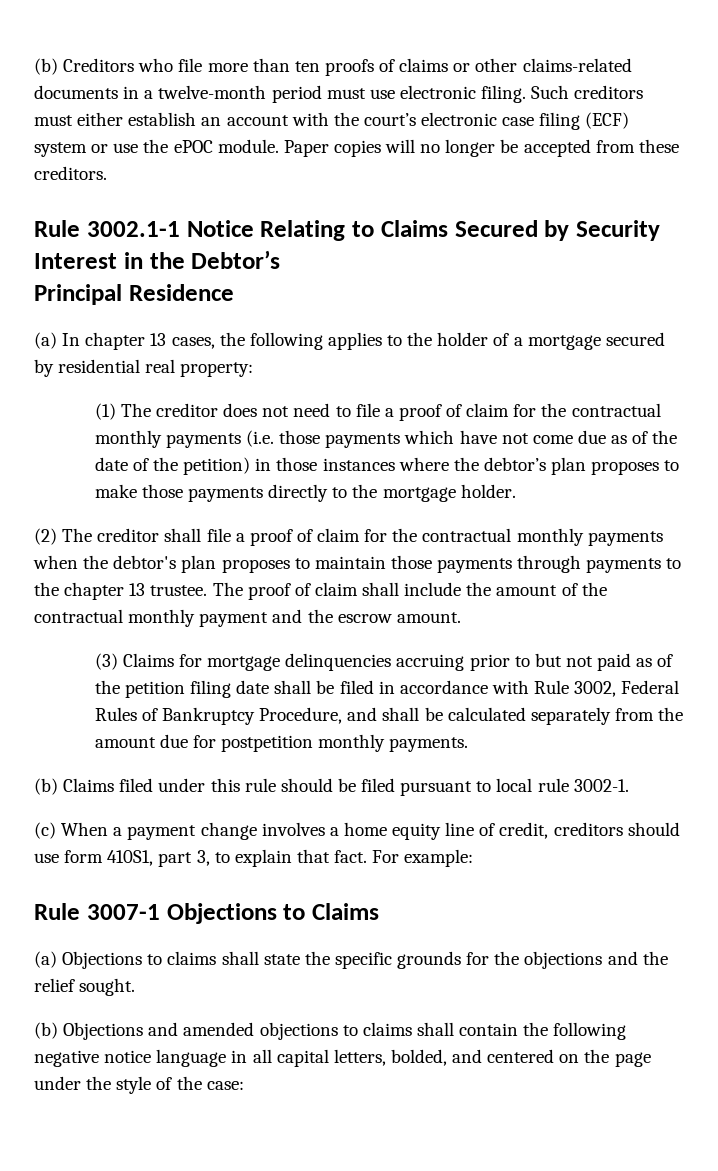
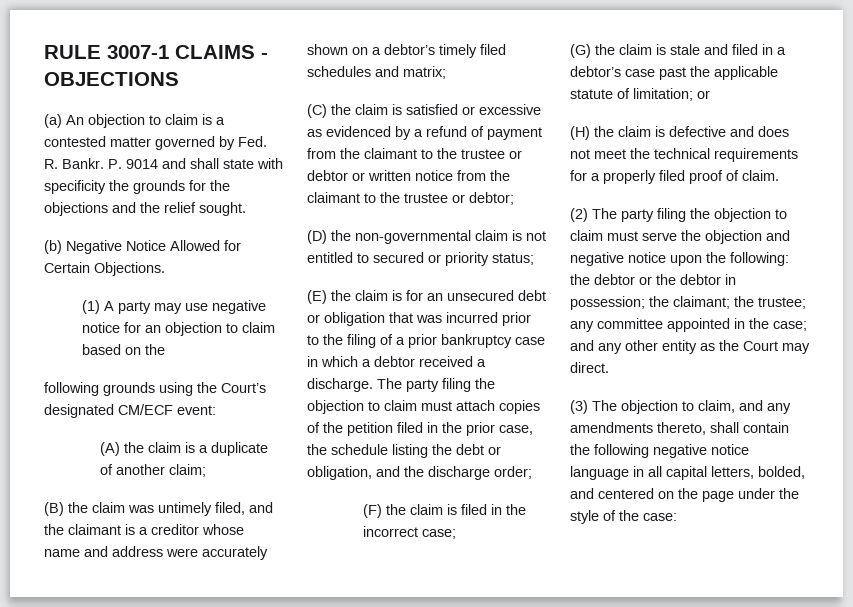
- (b) Creditors who file more than ten proofs of claims or other claims-related documents in a twelve-month period must use electronic filing. Such creditors must either establish an account with the court’s electronic case filing (ECF) system or use the ePOC module. Paper copies will no longer be accepted from these creditors.
- Rule 3002.1-1 Notice Relating to Claims Secured by Security Interest in the Debtor’s
- Principal Residence
- (a) In chapter 13 cases, the following applies to the holder of a mortgage secured by residential real property:
- (1) The creditor does not need to file a proof of claim for the contractual monthly payments (i.e. those payments which have not come due as of the date of the petition) in those instances where the debtor’s plan proposes to make those payments directly to the mortgage holder.
- (2) The creditor shall file a proof of claim for the contractual monthly payments when the debtor's plan proposes to maintain those payments through payments to the chapter 13 trustee. The proof of claim shall include the amount of the contractual monthly payment and the escrow amount.
- (3) Claims for mortgage delinquencies accruing prior to but not paid as of the petition filing date shall be filed in accordance with Rule 3002, Federal Rules of Bankruptcy Procedure, and shall be calculated separately from the amount due for postpetition monthly payments.
- (b) Claims filed under this rule should be filed pursuant to local rule 3002-1.
- (c) When a payment change involves a home equity line of credit, creditors should use form 410S1, part 3, to explain that fact. For example:
- Rule 3007-1 Objections to Claims
- (a) Objections to claims shall state the specific grounds for the objections and the relief sought.
+ RULE 3007-1 CLAIMS - OBJECTIONS
+ (a) An objection to claim is a contested matter governed by Fed. R. Bankr. P. 9014 and shall state with specificity the grounds for the objections and the relief sought.
- (b) Objections and amended objections to claims shall contain the following negative notice language in all capital letters, bolded, and centered on the page under the style of the case:
+ (b) Negative Notice Allowed for Certain Objections.
+ (1) A party may use negative notice for an objection to claim based on the
+ following grounds using the Court’s designated CM/ECF event:
+ (A) the claim is a duplicate of another claim;
+ (B) the claim was untimely filed, and the claimant is a creditor whose name and address were accurately shown on a debtor’s timely filed schedules and matrix;
+ (C) the claim is satisfied or excessive as evidenced by a refund of payment from the claimant to the trustee or debtor or written notice from the claimant to the trustee or debtor;
+ (D) the non-governmental claim is not entitled to secured or priority status;
+ (E) the claim is for an unsecured debt or obligation that was incurred prior to the filing of a prior bankruptcy case in which a debtor received a discharge. The party filing the objection to claim must attach copies of the petition filed in the prior case, the schedule listing the debt or obligation, and the discharge order;
+ (F) the claim is filed in the incorrect case;
+ (G) the claim is stale and filed in a debtor’s case past the applicable statute of limitation; or
+ (H) the claim is defective and does not meet the technical requirements for a properly filed proof of claim.
+ (2) The party filing the objection to claim must serve the objection and negative notice upon the following: the debtor or the debtor in possession; the claimant; the trustee; any committee appointed in the case; and any other entity as the Court may direct.
+ (3) The objection to claim, and any amendments thereto, shall contain the following negative notice language in all capital letters, bolded, and centered on the page under the style of the case:

